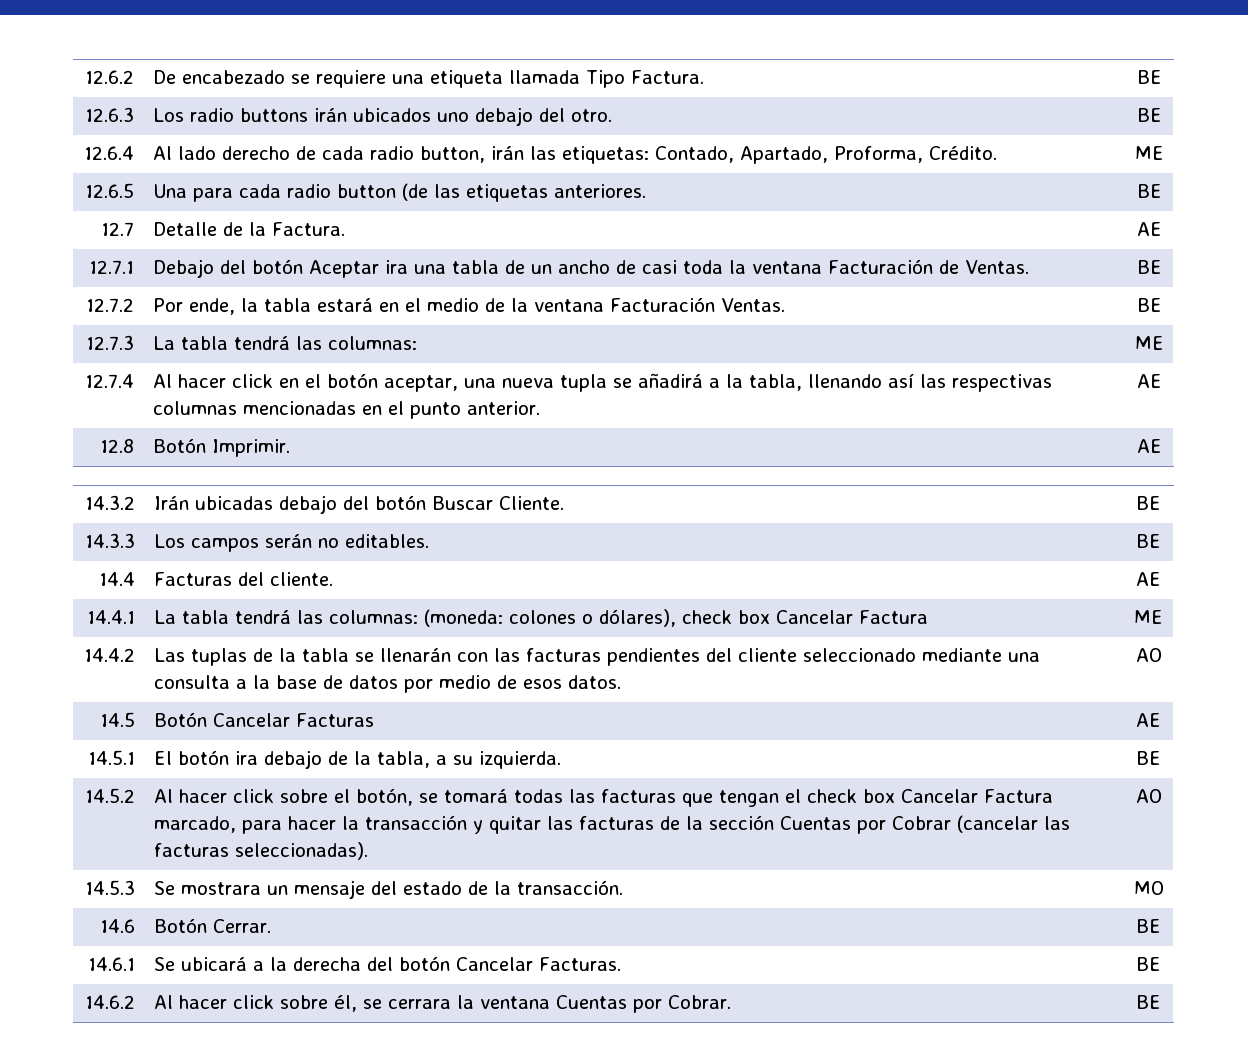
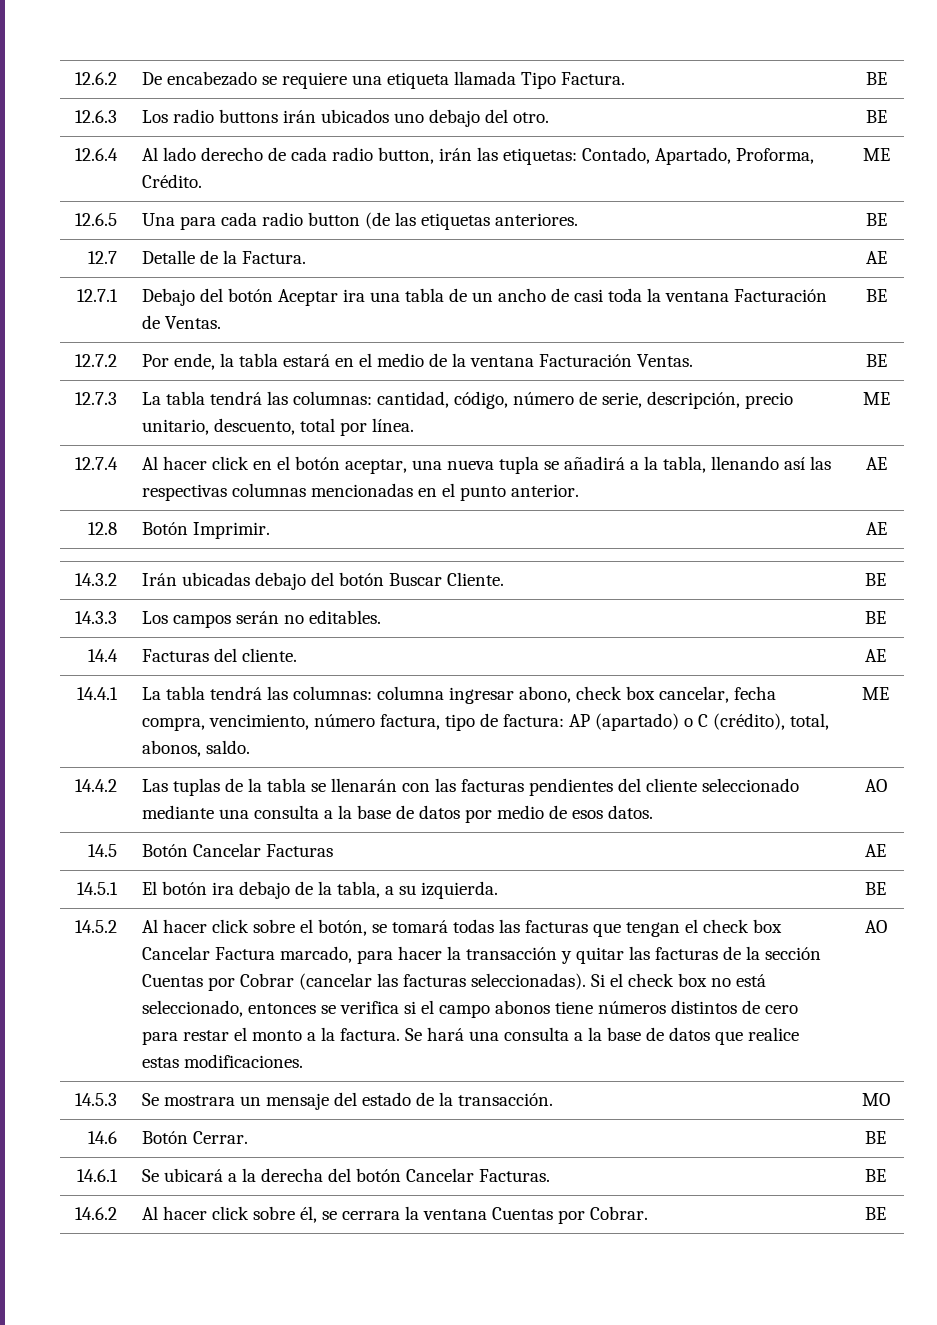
- 12.7.3 | La tabla tendrá las columnas: | ME
+ 12.7.3 | La tabla tendrá las columnas: cantidad, código, número de serie, descripción, precio unitario, descuento, total por línea. | ME
- 14.4.1 | La tabla tendrá las columnas: (moneda: colones o dólares), check box Cancelar Factura | ME
+ 14.4.1 | La tabla tendrá las columnas: columna ingresar abono, check box cancelar, fecha compra, vencimiento, número factura, tipo de factura: AP (apartado) o C (crédito), total, abonos, saldo. | ME
+ Si el check box no está seleccionado, entonces se verifica si el campo abonos tiene números distintos de cero para restar el monto a la factura. Se hará una consulta a la base de datos que realice estas modificaciones.

